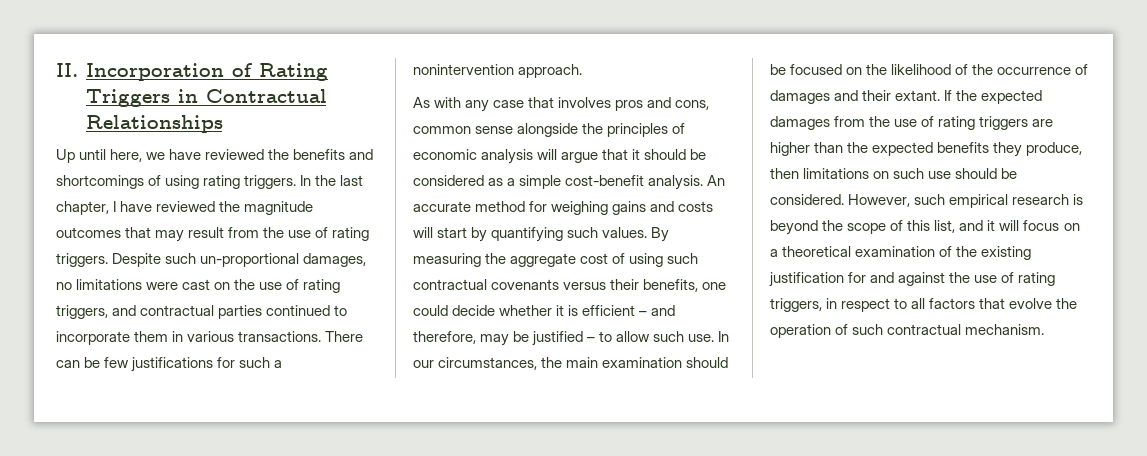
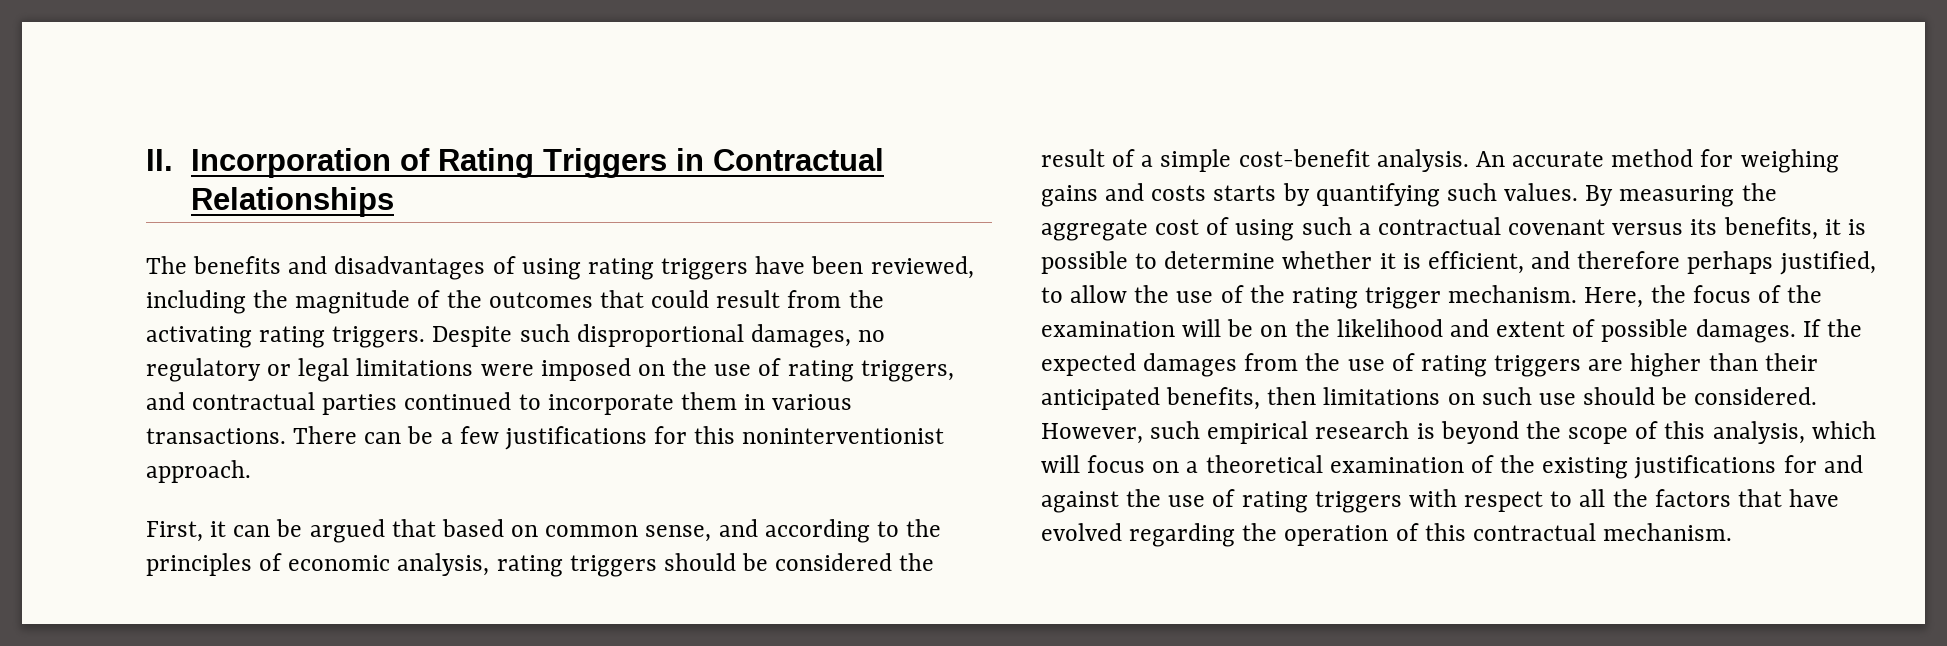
- Up until here, we have reviewed the benefits and shortcomings of using rating triggers. In the last chapter, I have reviewed the magnitude outcomes that may result from the use of rating triggers.
+ The benefits and disadvantages of using rating triggers have been reviewed, including the magnitude of the outcomes that could result from the activating rating triggers.
- Despite such un-proportional damages, no limitations were cast on the use of rating triggers, and contractual parties continued to incorporate them in various transactions.
+ Despite such disproportional damages, no regulatory or legal limitations were imposed on the use of rating triggers, and contractual parties continued to incorporate them in various transactions.
- There can be few justifications for such a nonintervention approach.
- As with any case that involves pros and cons, common sense alongside the principles of economic analysis will argue that it should be considered as a simple cost-benefit analysis.
+ There can be a few justifications for this noninterventionist approach.
+ First, it can be argued that based on common sense, and according to the principles of economic analysis, rating triggers should be considered the result of a simple cost-benefit analysis.
- An accurate method for weighing gains and costs will start by quantifying such values.
+ An accurate method for weighing gains and costs starts by quantifying such values.
- By measuring the aggregate cost of using such contractual covenants versus their benefits, one could decide whether it is efficient – and therefore, may be justified – to allow such use. In our circumstances, the main examination should be focused on the likelihood of the occurrence of damages and their extant.
+ By measuring the aggregate cost of using such a contractual covenant versus its benefits, it is possible to determine whether it is efficient, and therefore perhaps justified, to allow the use of the rating trigger mechanism. Here, the focus of the examination will be on the likelihood and extent of possible damages.
- If the expected damages from the use of rating triggers are higher than the expected benefits they produce, then limitations on such use should be considered.
+ If the expected damages from the use of rating triggers are higher than their anticipated benefits, then limitations on such use should be considered.
- However, such empirical research is beyond the scope of this list, and it will focus on a theoretical examination of the existing justification for and against the use of rating triggers, in respect to all factors that evolve the operation of such contractual mechanism.
+ However, such empirical research is beyond the scope of this analysis, which will focus on a theoretical examination of the existing justifications for and against the use of rating triggers with respect to all the factors that have evolved regarding the operation of this contractual mechanism.

